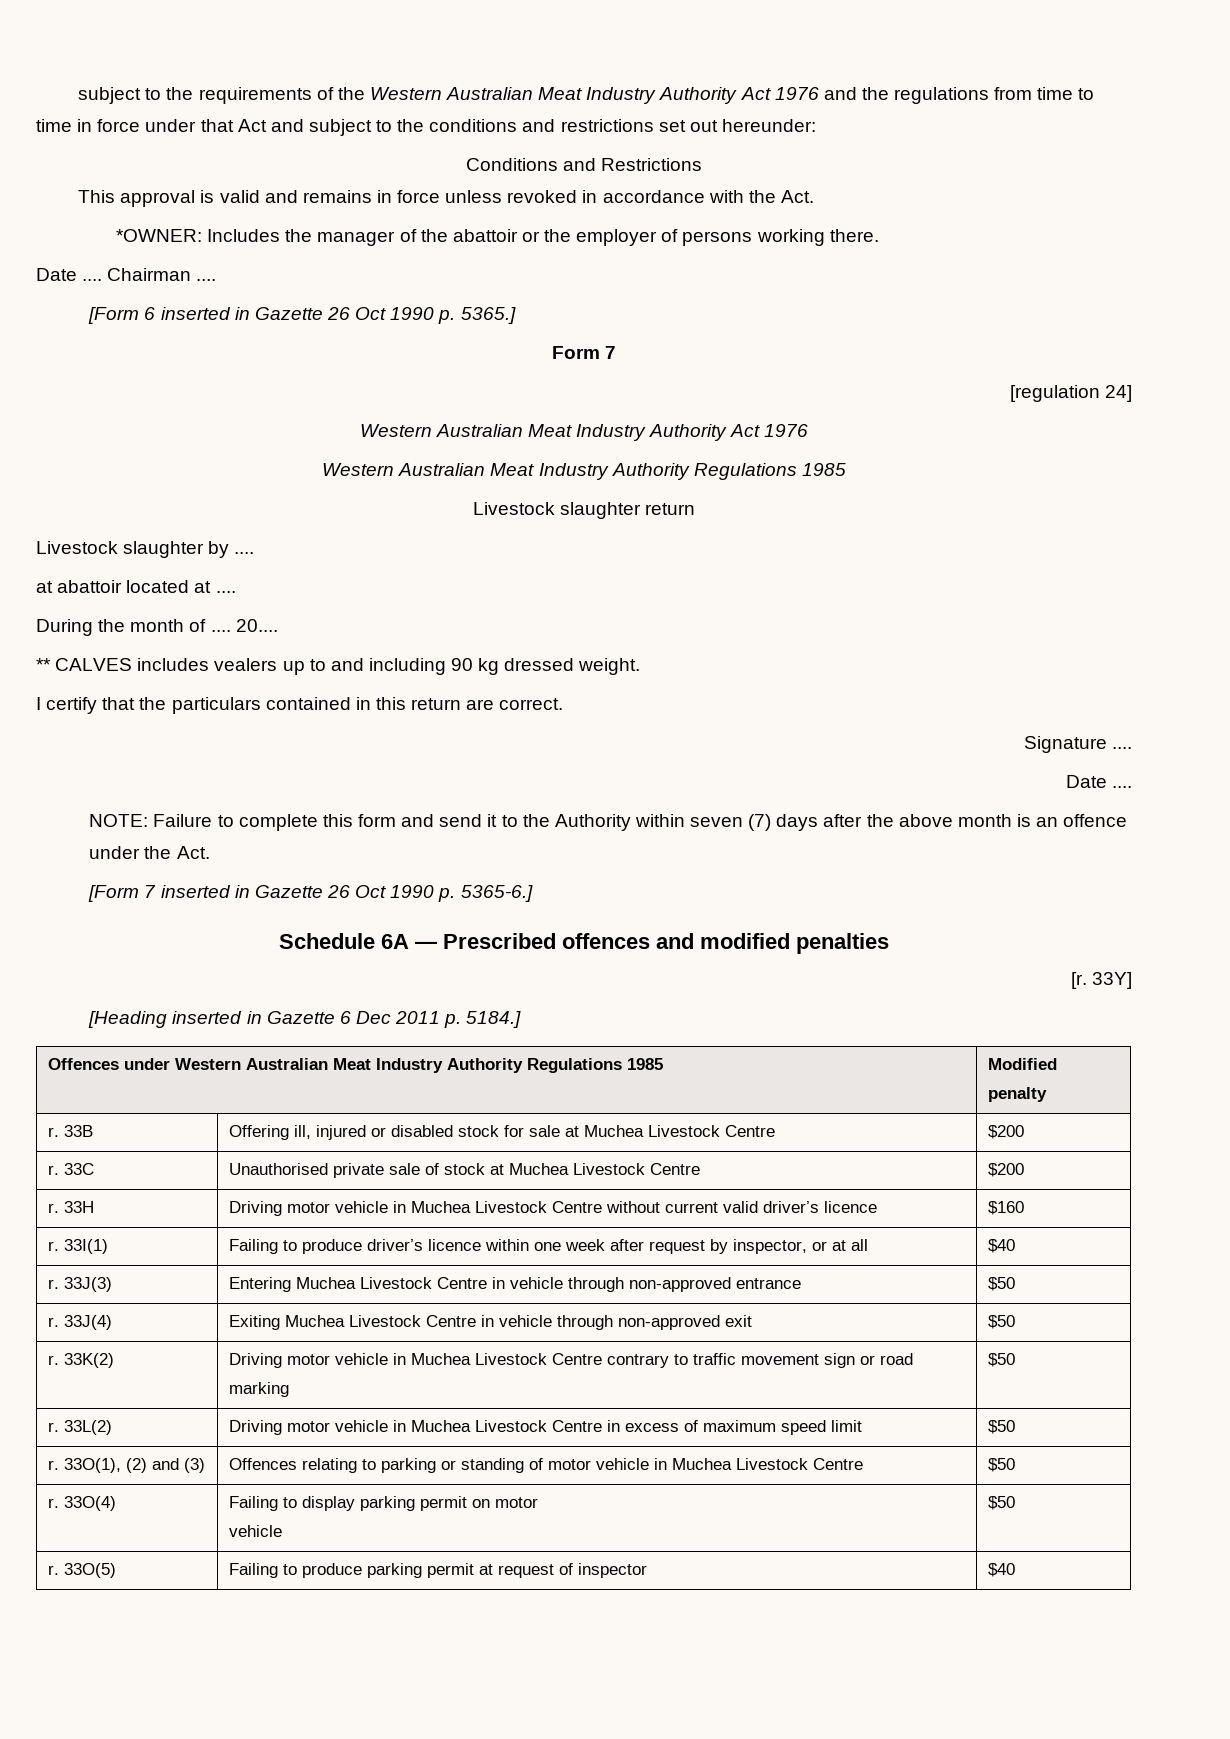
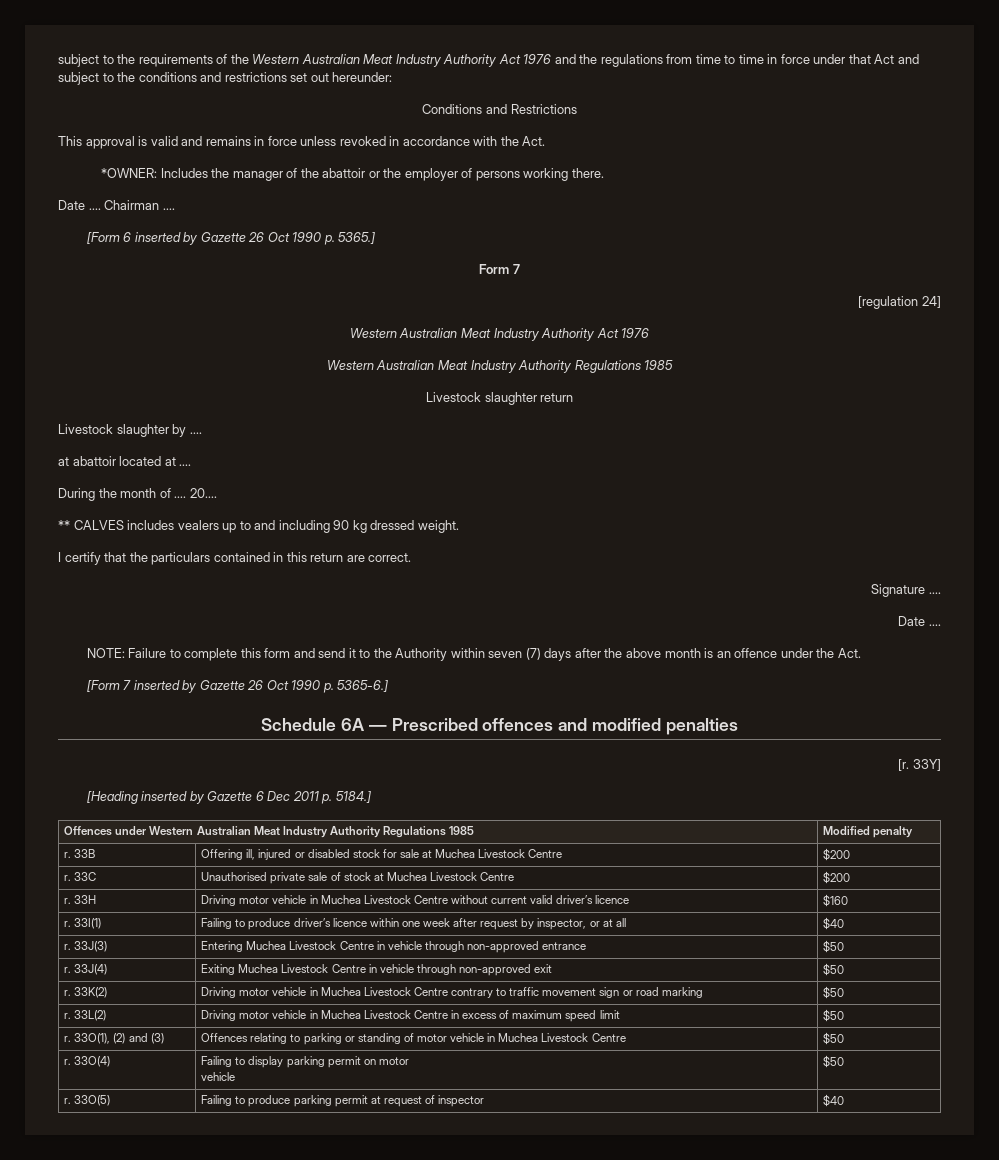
- [Form 6 inserted in Gazette 26 Oct 1990 p. 5365.]
+ [Form 6 inserted by Gazette 26 Oct 1990 p. 5365.]
- [Form 7 inserted in Gazette 26 Oct 1990 p. 5365-6.]
+ [Form 7 inserted by Gazette 26 Oct 1990 p. 5365-6.]
- [Heading inserted in Gazette 6 Dec 2011 p. 5184.]
+ [Heading inserted by Gazette 6 Dec 2011 p. 5184.]

